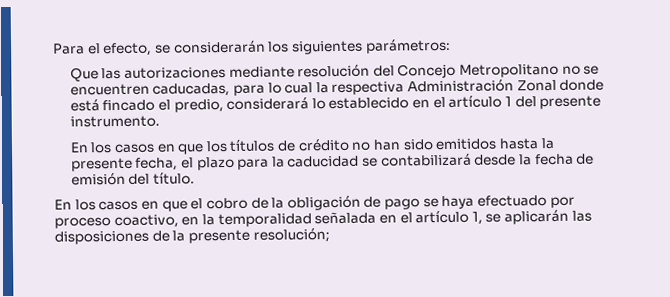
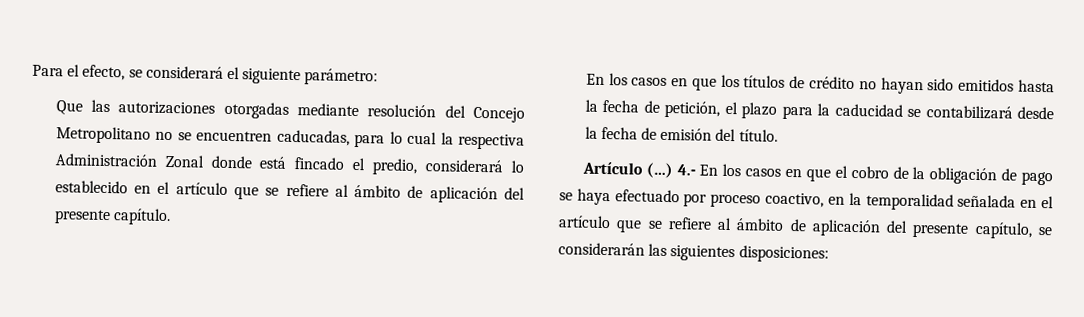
- Para el efecto, se considerarán los siguientes parámetros:
+ Para el efecto, se considerará el siguiente parámetro:
- Que las autorizaciones mediante resolución del Concejo Metropolitano no se encuentren caducadas, para lo cual la respectiva Administración Zonal donde está fincado el predio, considerará lo establecido en el artículo 1 del presente instrumento.
+ Que las autorizaciones otorgadas mediante resolución del Concejo Metropolitano no se encuentren caducadas, para lo cual la respectiva Administración Zonal donde está fincado el predio, considerará lo establecido en el artículo que se refiere al ámbito de aplicación del presente capítulo.
- En los casos en que los títulos de crédito no han sido emitidos hasta la presente fecha, el plazo para la caducidad se contabilizará desde la fecha de emisión del título.
+ En los casos en que los títulos de crédito no hayan sido emitidos hasta la fecha de petición, el plazo para la caducidad se contabilizará desde la fecha de emisión del título.
- En los casos en que el cobro de la obligación de pago se haya efectuado por proceso coactivo, en la temporalidad señalada en el artículo 1, se aplicarán las disposiciones de la presente resolución;
+ Artículo (…) 4.- En los casos en que el cobro de la obligación de pago se haya efectuado por proceso coactivo, en la temporalidad señalada en el artículo que se refiere al ámbito de aplicación del presente capítulo, se considerarán las siguientes disposiciones:

